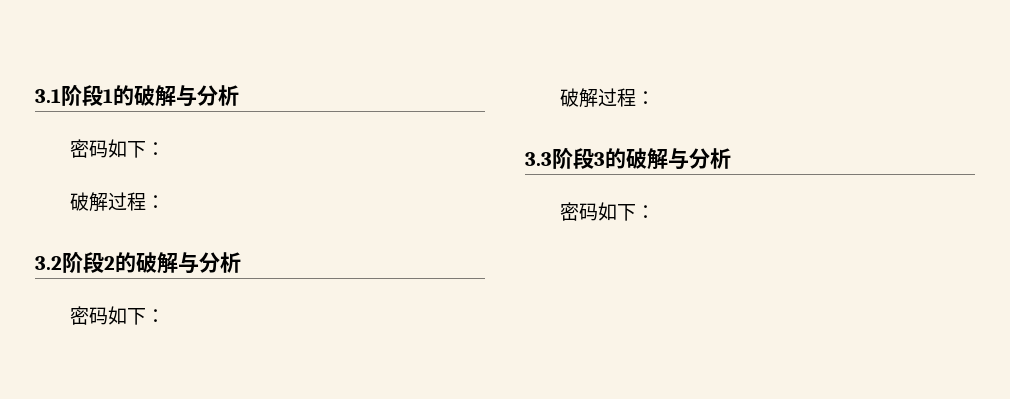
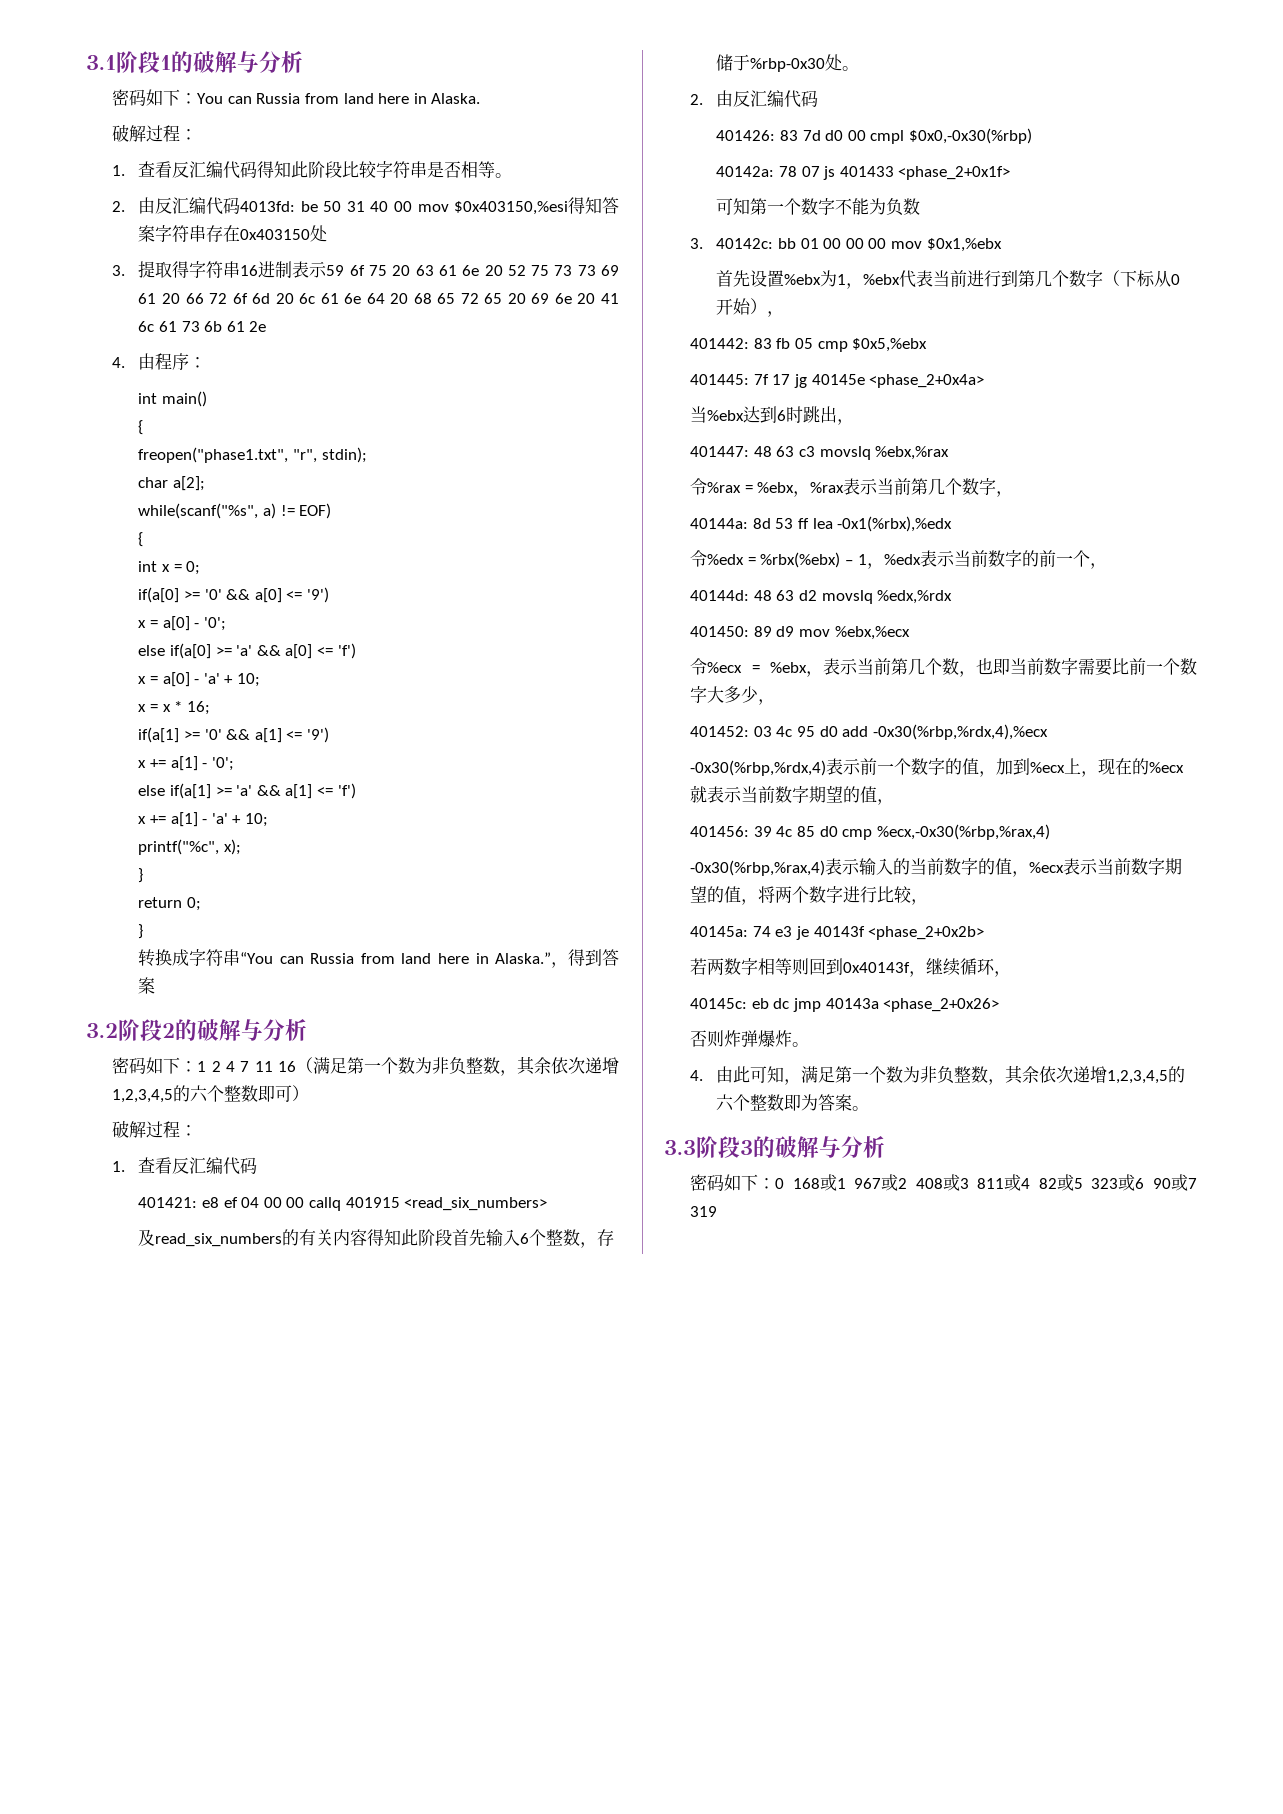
  3.1阶段1的破解与分析
- 密码如下：
+ 密码如下：You can Russia from land here in Alaska.
  破解过程：
+ 1.查看反汇编代码得知此阶段比较字符串是否相等。
+ 2.由反汇编代码4013fd: be 50 31 40 00 mov $0x403150,%esi得知答案字符串存在0x403150处
+ 3.提取得字符串16进制表示59 6f 75 20 63 61 6e 20 52 75 73 73 69 61 20 66 72 6f 6d 20 6c 61 6e 64 20 68 65 72 65 20 69 6e 20 41 6c 61 73 6b 61 2e
+ 4.由程序：
+ int main()
+ {
+ freopen("phase1.txt", "r", stdin);
+ char a[2];
+ while(scanf("%s", a) != EOF)
+ {
+ int x = 0;
+ if(a[0] >= '0' && a[0] <= '9')
+ x = a[0] - '0';
+ else if(a[0] >= 'a' && a[0] <= 'f')
+ x = a[0] - 'a' + 10;
+ x = x * 16;
+ if(a[1] >= '0' && a[1] <= '9')
+ x += a[1] - '0';
+ else if(a[1] >= 'a' && a[1] <= 'f')
+ x += a[1] - 'a' + 10;
+ printf("%c", x);
+ }
+ return 0;
+ }
+ 转换成字符串“You can Russia from land here in Alaska.”，得到答案
  3.2阶段2的破解与分析
- 密码如下：
+ 密码如下：1 2 4 7 11 16（满足第一个数为非负整数，其余依次递增1,2,3,4,5的六个整数即可）
  破解过程：
+ 1.查看反汇编代码
+ 401421: e8 ef 04 00 00 callq 401915 <read_six_numbers>
+ 及read_six_numbers的有关内容得知此阶段首先输入6个整数，存储于%rbp-0x30处。
+ 2.由反汇编代码
+ 401426: 83 7d d0 00 cmpl $0x0,-0x30(%rbp)
+ 40142a: 78 07 js 401433 <phase_2+0x1f>
+ 可知第一个数字不能为负数
+ 3. 40142c: bb 01 00 00 00 mov $0x1,%ebx
+ 首先设置%ebx为1，%ebx代表当前进行到第几个数字（下标从0开始），
+ 401442: 83 fb 05 cmp $0x5,%ebx
+ 401445: 7f 17 jg 40145e <phase_2+0x4a>
+ 当%ebx达到6时跳出，
+ 401447: 48 63 c3 movslq %ebx,%rax
+ 令%rax = %ebx，%rax表示当前第几个数字，
+ 40144a: 8d 53 ff lea -0x1(%rbx),%edx
+ 令%edx = %rbx(%ebx) – 1，%edx表示当前数字的前一个，
+ 40144d: 48 63 d2 movslq %edx,%rdx
+ 401450: 89 d9 mov %ebx,%ecx
+ 令%ecx = %ebx，表示当前第几个数，也即当前数字需要比前一个数字大多少，
+ 401452: 03 4c 95 d0 add -0x30(%rbp,%rdx,4),%ecx
+ -0x30(%rbp,%rdx,4)表示前一个数字的值，加到%ecx上，现在的%ecx就表示当前数字期望的值，
+ 401456: 39 4c 85 d0 cmp %ecx,-0x30(%rbp,%rax,4)
+ -0x30(%rbp,%rax,4)表示输入的当前数字的值，%ecx表示当前数字期望的值，将两个数字进行比较，
+ 40145a: 74 e3 je 40143f <phase_2+0x2b>
+ 若两数字相等则回到0x40143f，继续循环，
+ 40145c: eb dc jmp 40143a <phase_2+0x26>
+ 否则炸弹爆炸。
+ 4.由此可知，满足第一个数为非负整数，其余依次递增1,2,3,4,5的六个整数即为答案。
  3.3阶段3的破解与分析
- 密码如下：
+ 密码如下：0 168或1 967或2 408或3 811或4 82或5 323或6 90或7 319

